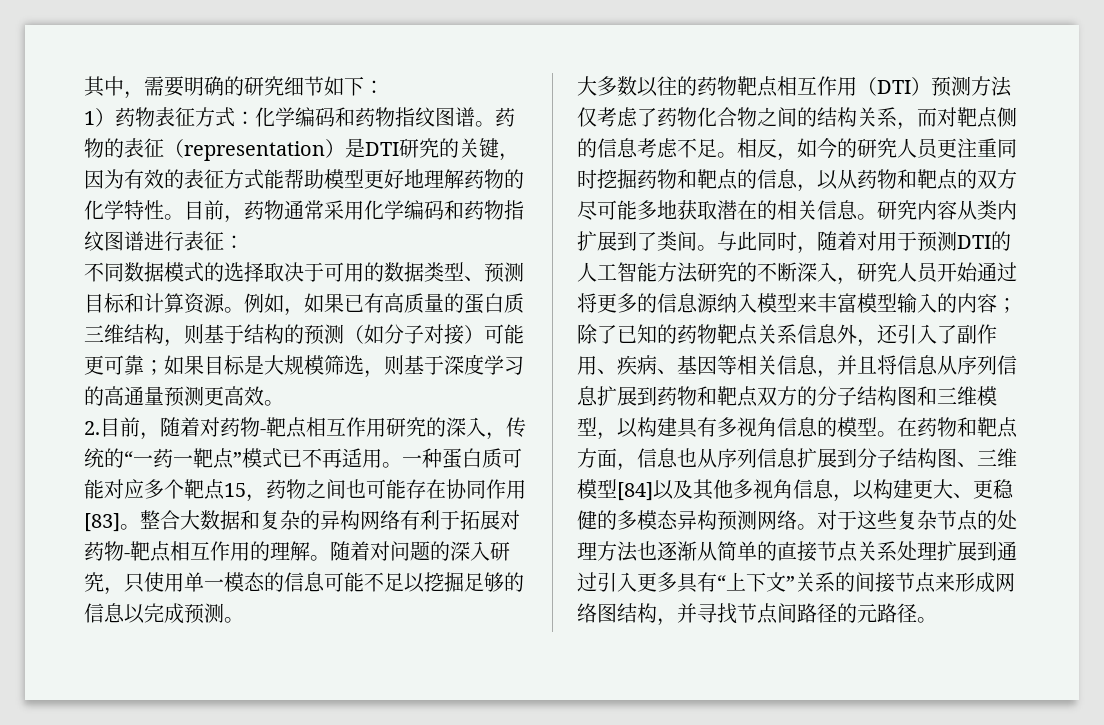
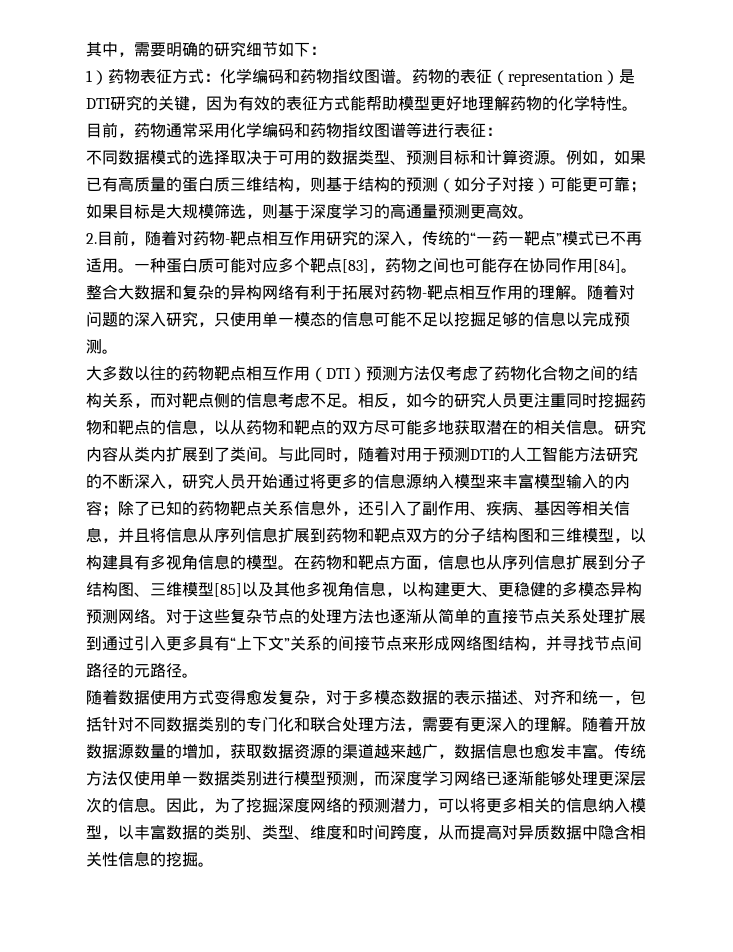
- 目前，药物通常采用化学编码和药物指纹图谱进行表征：
+ 目前，药物通常采用化学编码和药物指纹图谱等进行表征：
- 一种蛋白质可能对应多个靶点15，药物之间也可能存在协同作用[83]。
+ 一种蛋白质可能对应多个靶点[83]，药物之间也可能存在协同作用[84]。
- 在药物和靶点方面，信息也从序列信息扩展到分子结构图、三维模型[84]以及其他多视角信息，以构建更大、更稳健的多模态异构预测网络。
+ 在药物和靶点方面，信息也从序列信息扩展到分子结构图、三维模型[85]以及其他多视角信息，以构建更大、更稳健的多模态异构预测网络。
+ 随着数据使用方式变得愈发复杂，对于多模态数据的表示描述、对齐和统一，包括针对不同数据类别的专门化和联合处理方法，需要有更深入的理解。随着开放数据源数量的增加，获取数据资源的渠道越来越广，数据信息也愈发丰富。传统方法仅使用单一数据类别进行模型预测，而深度学习网络已逐渐能够处理更深层次的信息。因此，为了挖掘深度网络的预测潜力，可以将更多相关的信息纳入模型，以丰富数据的类别、类型、维度和时间跨度，从而提高对异质数据中隐含相关性信息的挖掘。

